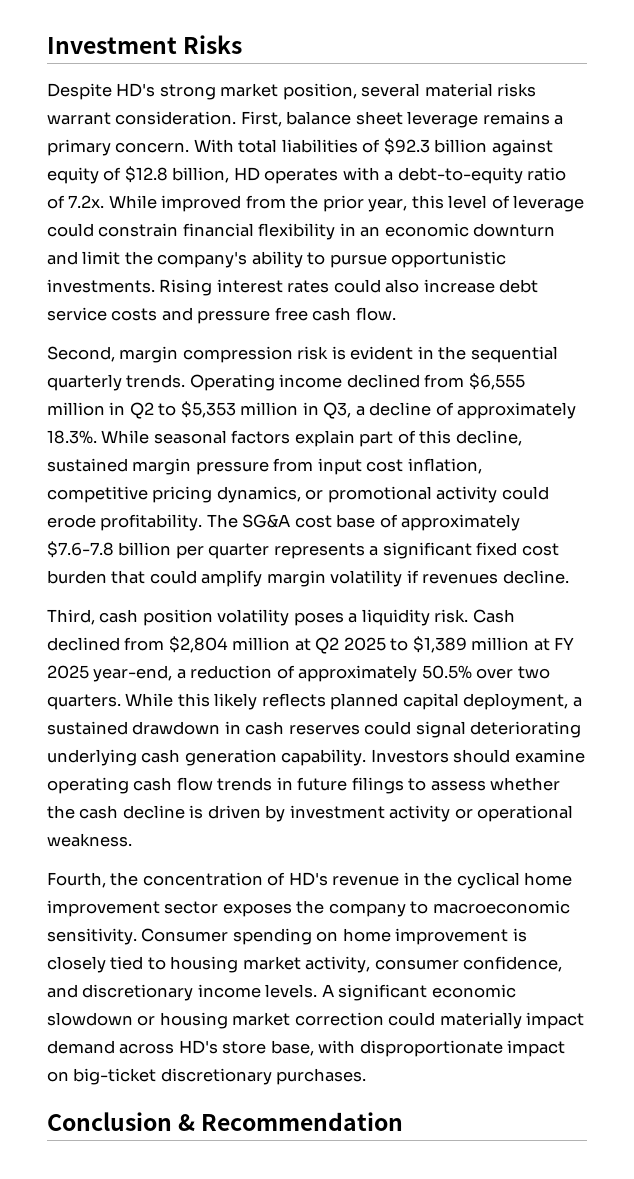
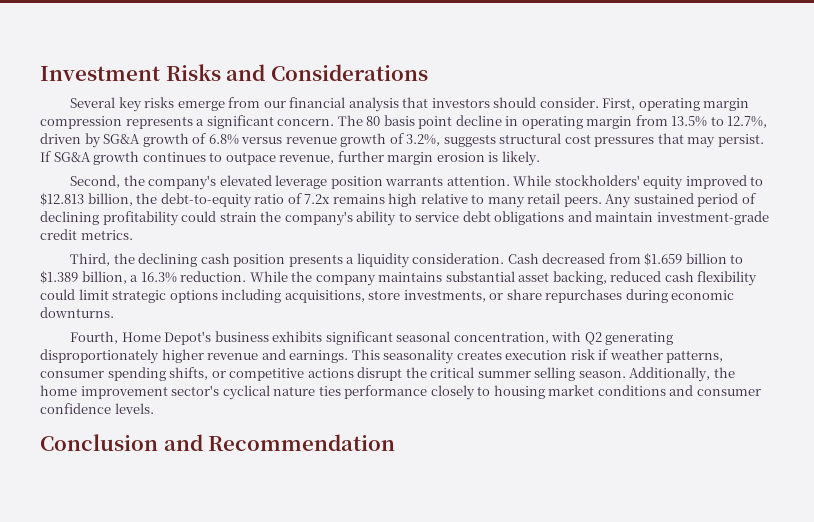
- Investment Risks
- Despite HD's strong market position, several material risks warrant consideration. First, balance sheet leverage remains a primary concern. With total liabilities of $92.3 billion against equity of $12.8 billion, HD operates with a debt-to-equity ratio of 7.2x. While improved from the prior year, this level of leverage could constrain financial flexibility in an economic downturn and limit the company's ability to pursue opportunistic investments. Rising interest rates could also increase debt service costs and pressure free cash flow.
- Second, margin compression risk is evident in the sequential quarterly trends. Operating income declined from $6,555 million in Q2 to $5,353 million in Q3, a decline of approximately 18.3%. While seasonal factors explain part of this decline, sustained margin pressure from input cost inflation, competitive pricing dynamics, or promotional activity could erode profitability. The SG&A cost base of approximately $7.6-7.8 billion per quarter represents a significant fixed cost burden that could amplify margin volatility if revenues decline.
- Third, cash position volatility poses a liquidity risk. Cash declined from $2,804 million at Q2 2025 to $1,389 million at FY 2025 year-end, a reduction of approximately 50.5% over two quarters. While this likely reflects planned capital deployment, a sustained drawdown in cash reserves could signal deteriorating underlying cash generation capability. Investors should examine operating cash flow trends in future filings to assess whether the cash decline is driven by investment activity or operational weakness.
- Fourth, the concentration of HD's revenue in the cyclical home improvement sector exposes the company to macroeconomic sensitivity. Consumer spending on home improvement is closely tied to housing market activity, consumer confidence, and discretionary income levels. A significant economic slowdown or housing market correction could materially impact demand across HD's store base, with disproportionate impact on big-ticket discretionary purchases.
+ Investment Risks and Considerations
+ Several key risks emerge from our financial analysis that investors should consider. First, operating margin compression represents a significant concern. The 80 basis point decline in operating margin from 13.5% to 12.7%, driven by SG&A growth of 6.8% versus revenue growth of 3.2%, suggests structural cost pressures that may persist. If SG&A growth continues to outpace revenue, further margin erosion is likely.
+ Second, the company's elevated leverage position warrants attention. While stockholders' equity improved to $12.813 billion, the debt-to-equity ratio of 7.2x remains high relative to many retail peers. Any sustained period of declining profitability could strain the company's ability to service debt obligations and maintain investment-grade credit metrics.
+ Third, the declining cash position presents a liquidity consideration. Cash decreased from $1.659 billion to $1.389 billion, a 16.3% reduction. While the company maintains substantial asset backing, reduced cash flexibility could limit strategic options including acquisitions, store investments, or share repurchases during economic downturns.
+ Fourth, Home Depot's business exhibits significant seasonal concentration, with Q2 generating disproportionately higher revenue and earnings. This seasonality creates execution risk if weather patterns, consumer spending shifts, or competitive actions disrupt the critical summer selling season. Additionally, the home improvement sector's cyclical nature ties performance closely to housing market conditions and consumer confidence levels.
- Conclusion & Recommendation
+ Conclusion and Recommendation

